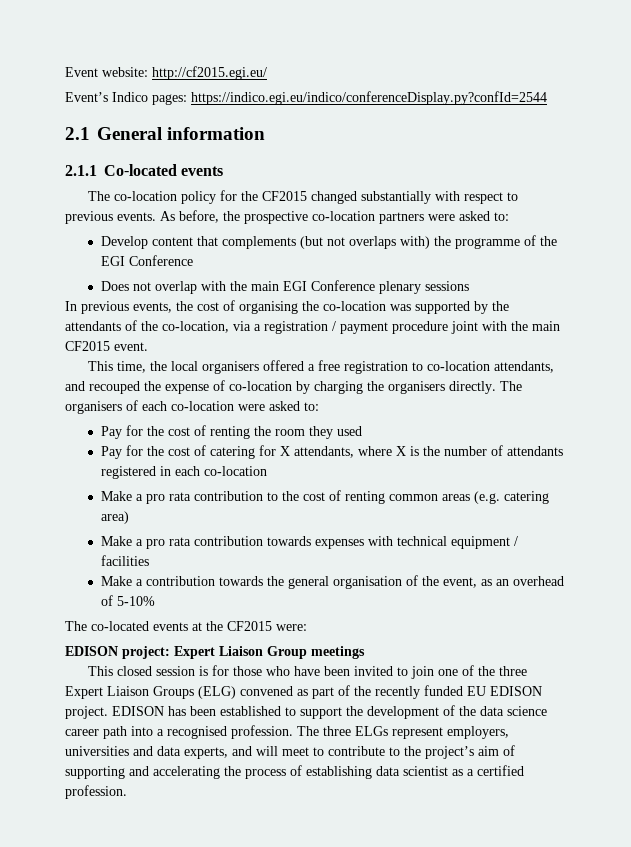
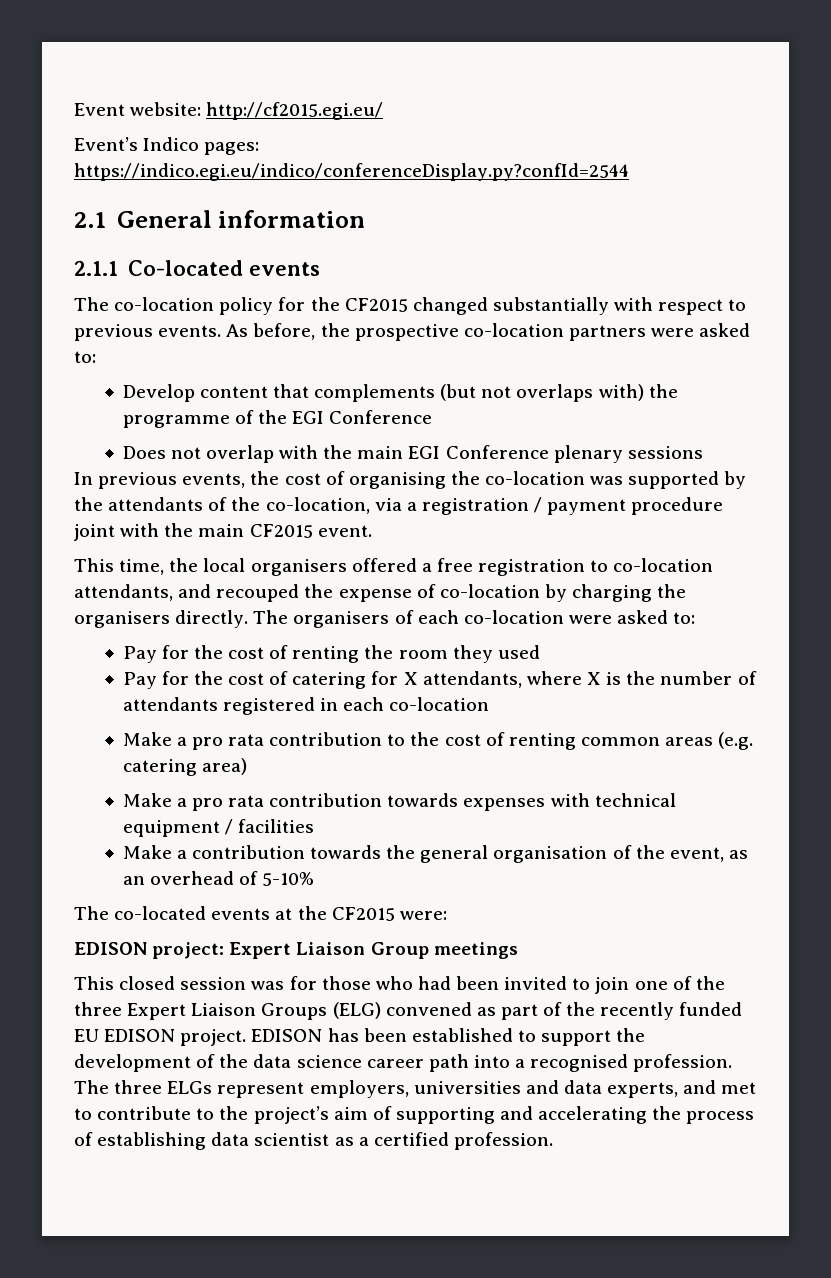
- This closed session is for those who have been invited to join one of the three Expert Liaison Groups (ELG) convened as part of the recently funded EU EDISON project.
+ This closed session was for those who had been invited to join one of the three Expert Liaison Groups (ELG) convened as part of the recently funded EU EDISON project.
- The three ELGs represent employers, universities and data experts, and will meet to contribute to the project’s aim of supporting and accelerating the process of establishing data scientist as a certified profession.
+ The three ELGs represent employers, universities and data experts, and met to contribute to the project’s aim of supporting and accelerating the process of establishing data scientist as a certified profession.

